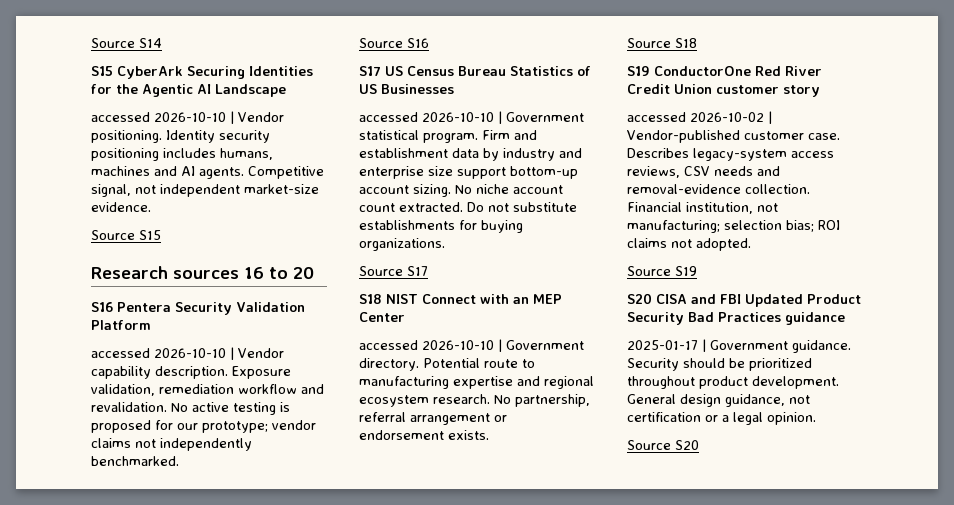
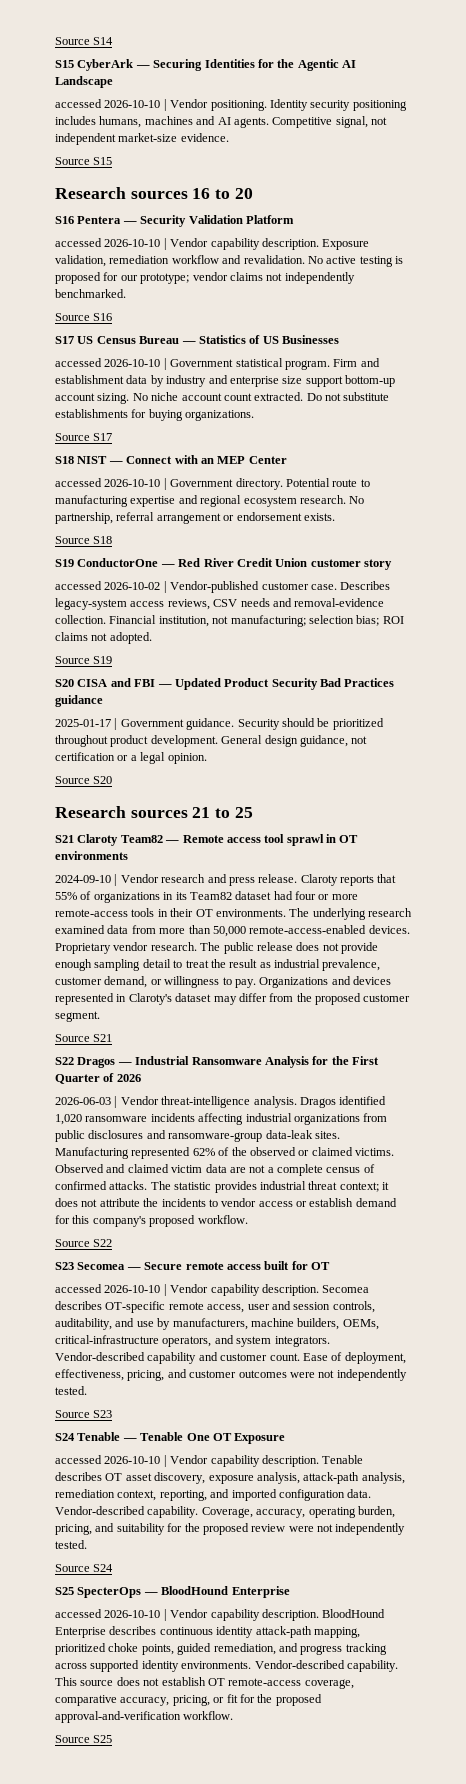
- S15 CyberArk Securing Identities for the Agentic AI Landscape
+ S15 CyberArk — Securing Identities for the Agentic AI Landscape
- S16 Pentera Security Validation Platform
+ S16 Pentera — Security Validation Platform
- S17 US Census Bureau Statistics of US Businesses
+ S17 US Census Bureau — Statistics of US Businesses
- S18 NIST Connect with an MEP Center
+ S18 NIST — Connect with an MEP Center
- S19 ConductorOne Red River Credit Union customer story
+ S19 ConductorOne — Red River Credit Union customer story
- S20 CISA and FBI Updated Product Security Bad Practices guidance
+ S20 CISA and FBI — Updated Product Security Bad Practices guidance
+ Research sources 21 to 25
+ S21 Claroty Team82 — Remote access tool sprawl in OT environments
+ 2024-09-10 | Vendor research and press release. Claroty reports that 55% of organizations in its Team82 dataset had four or more remote-access tools in their OT environments. The underlying research examined data from more than 50,000 remote-access-enabled devices. Proprietary vendor research. The public release does not provide enough sampling detail to treat the result as industrial prevalence, customer demand, or willingness to pay. Organizations and devices represented in Claroty's dataset may differ from the proposed customer segment.
+ Source S21
+ S22 Dragos — Industrial Ransomware Analysis for the First Quarter of 2026
+ 2026-06-03 | Vendor threat-intelligence analysis. Dragos identified 1,020 ransomware incidents affecting industrial organizations from public disclosures and ransomware-group data-leak sites. Manufacturing represented 62% of the observed or claimed victims. Observed and claimed victim data are not a complete census of confirmed attacks. The statistic provides industrial threat context; it does not attribute the incidents to vendor access or establish demand for this company's proposed workflow.
+ Source S22
+ S23 Secomea — Secure remote access built for OT
+ accessed 2026-10-10 | Vendor capability description. Secomea describes OT-specific remote access, user and session controls, auditability, and use by manufacturers, machine builders, OEMs, critical-infrastructure operators, and system integrators. Vendor-described capability and customer count. Ease of deployment, effectiveness, pricing, and customer outcomes were not independently tested.
+ Source S23
+ S24 Tenable — Tenable One OT Exposure
+ accessed 2026-10-10 | Vendor capability description. Tenable describes OT asset discovery, exposure analysis, attack-path analysis, remediation context, reporting, and imported configuration data. Vendor-described capability. Coverage, accuracy, operating burden, pricing, and suitability for the proposed review were not independently tested.
+ Source S24
+ S25 SpecterOps — BloodHound Enterprise
+ accessed 2026-10-10 | Vendor capability description. BloodHound Enterprise describes continuous identity attack-path mapping, prioritized choke points, guided remediation, and progress tracking across supported identity environments. Vendor-described capability. This source does not establish OT remote-access coverage, comparative accuracy, pricing, or fit for the proposed approval-and-verification workflow.
+ Source S25

